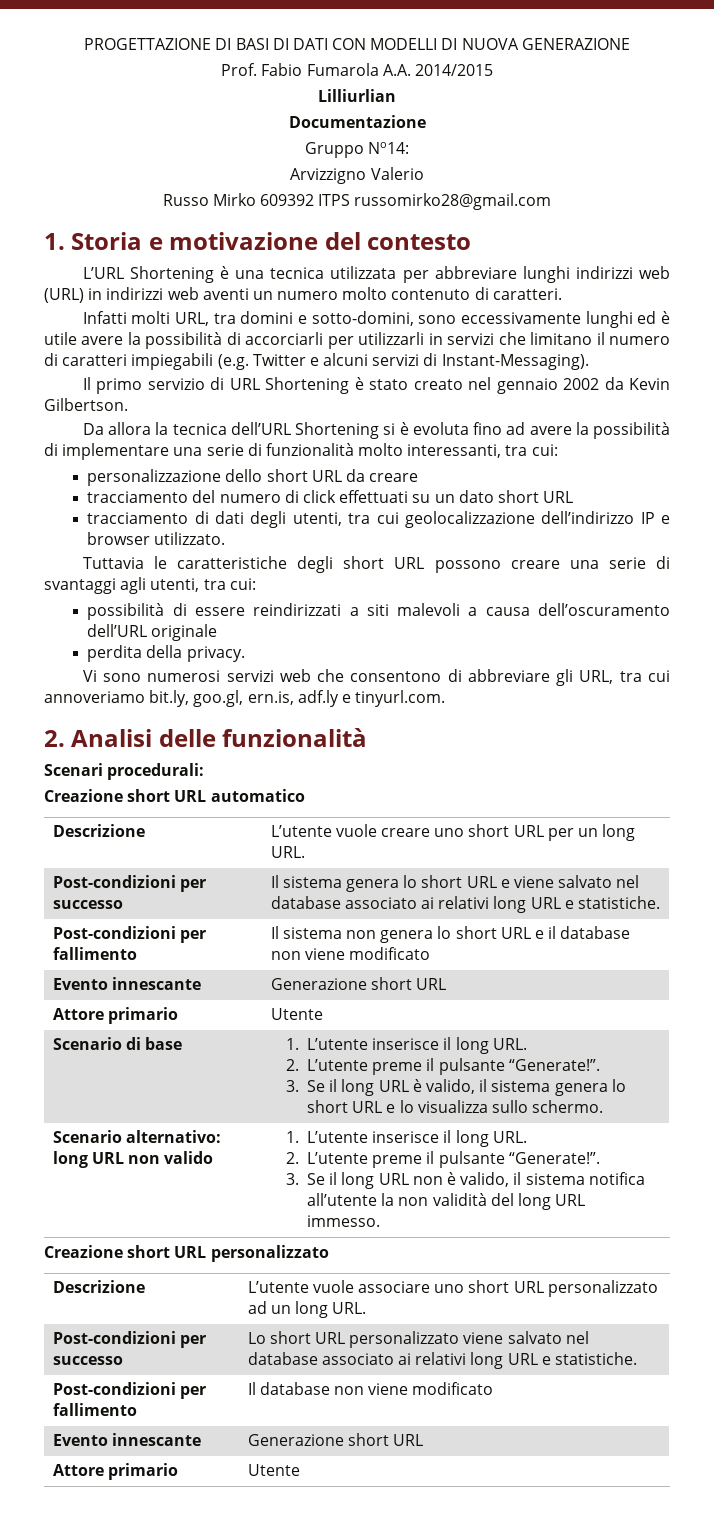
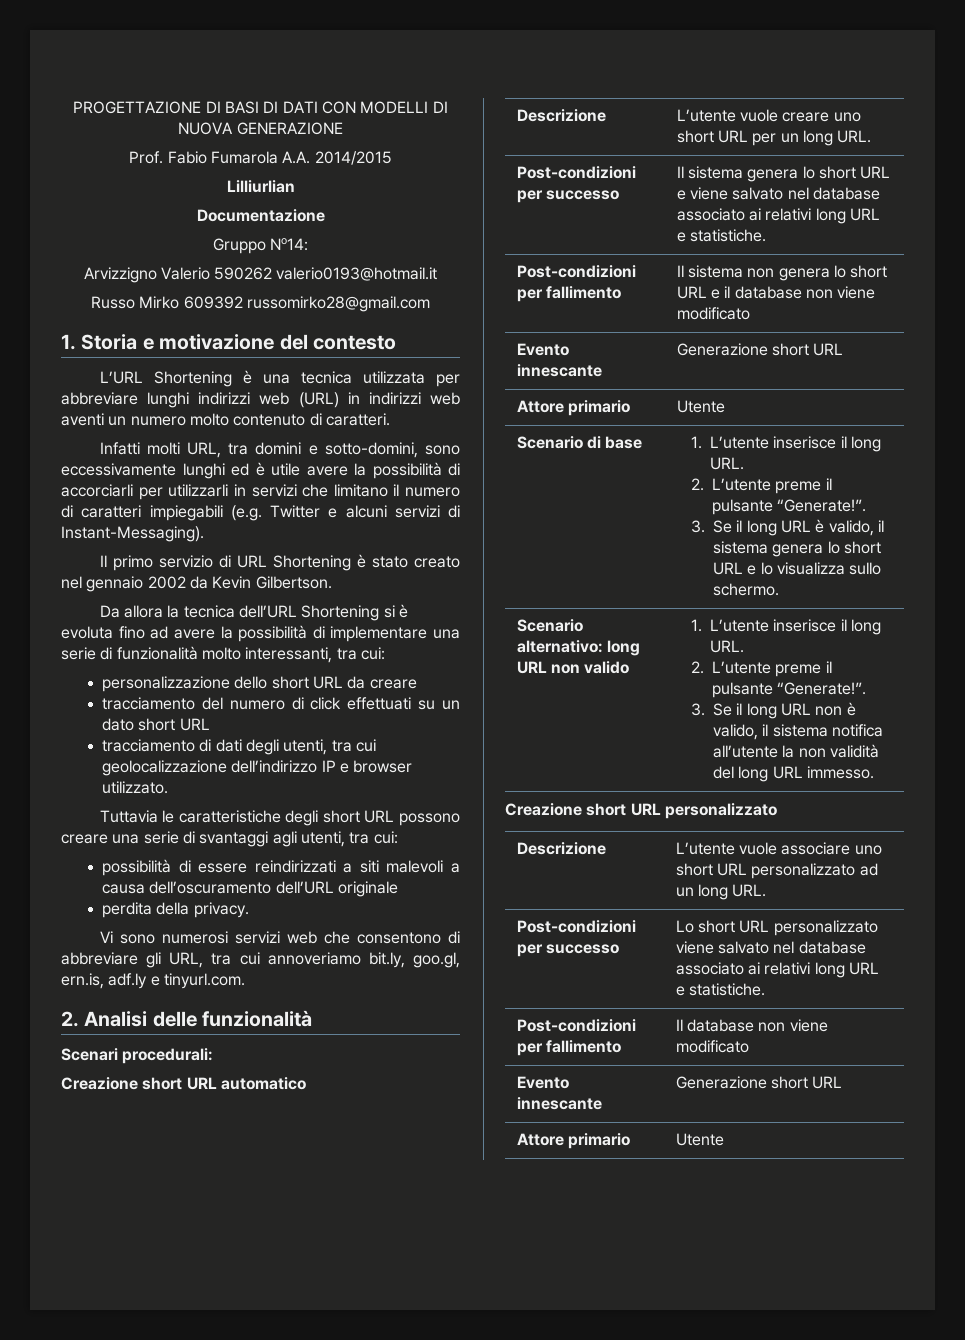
- Arvizzigno Valerio
+ Arvizzigno Valerio 590262 valerio0193@hotmail.it
- Russo Mirko 609392 ITPS russomirko28@gmail.com
+ Russo Mirko 609392 russomirko28@gmail.com

